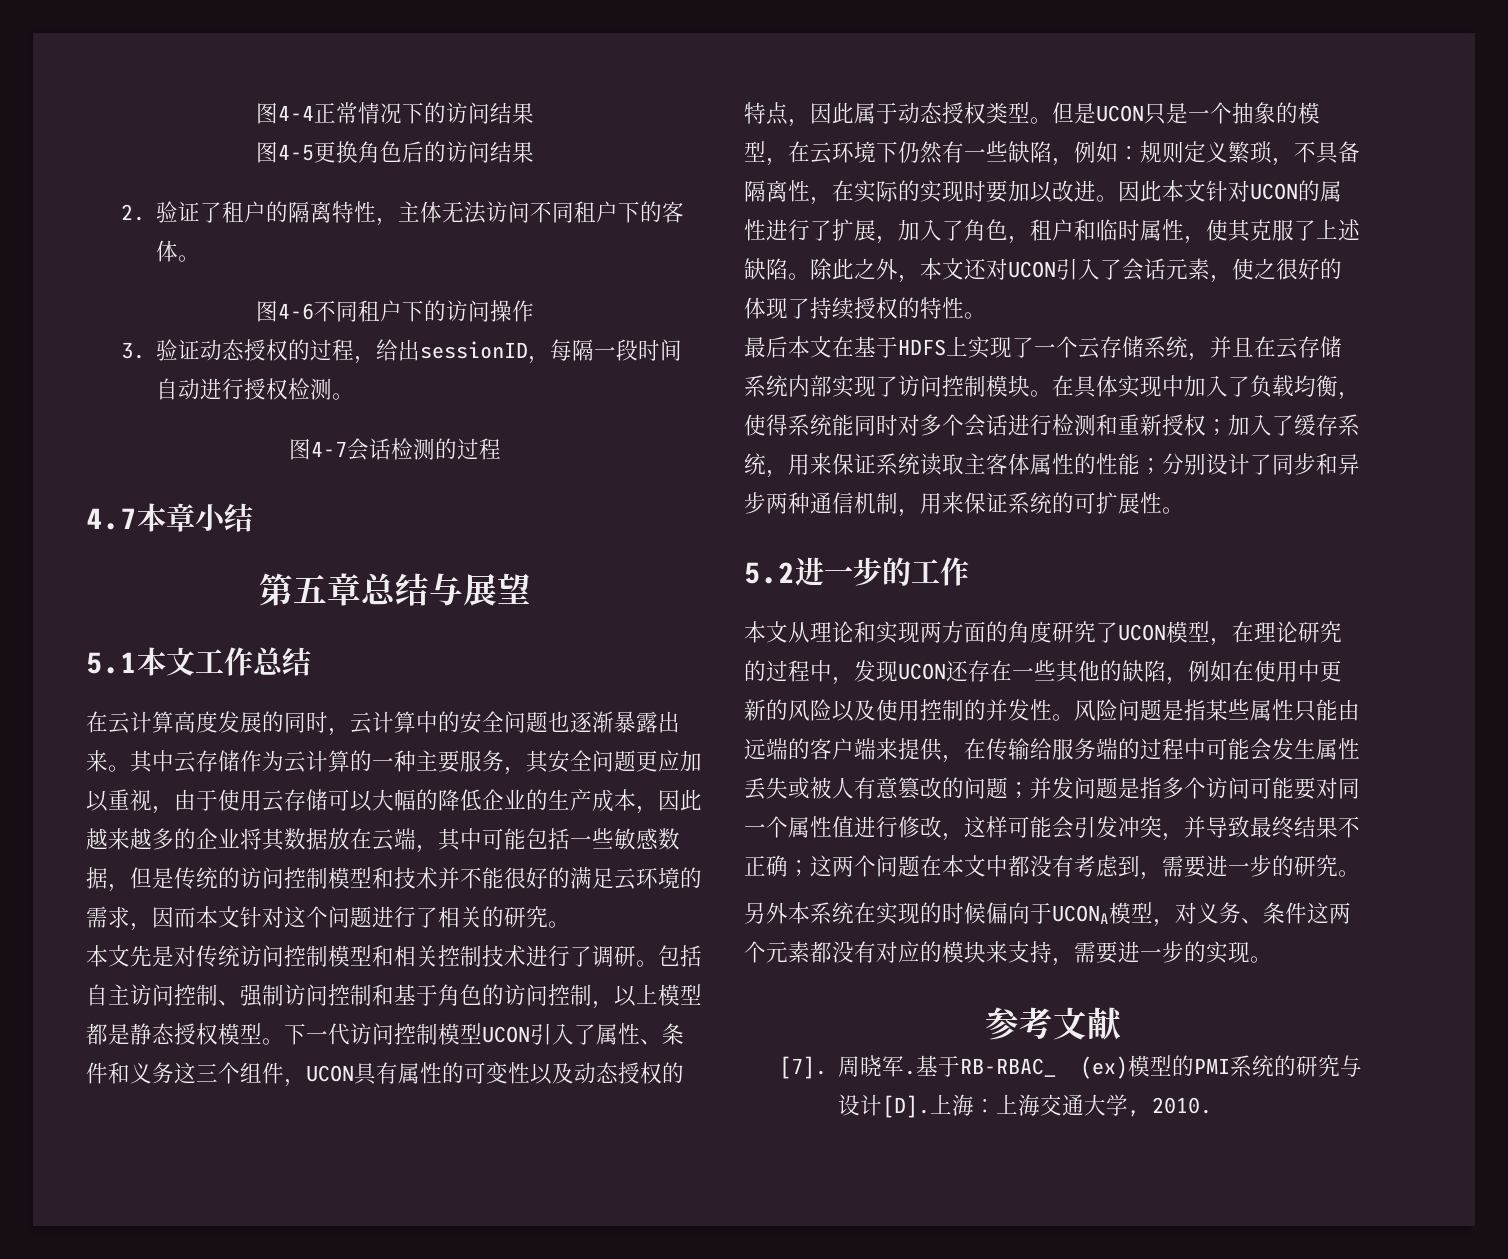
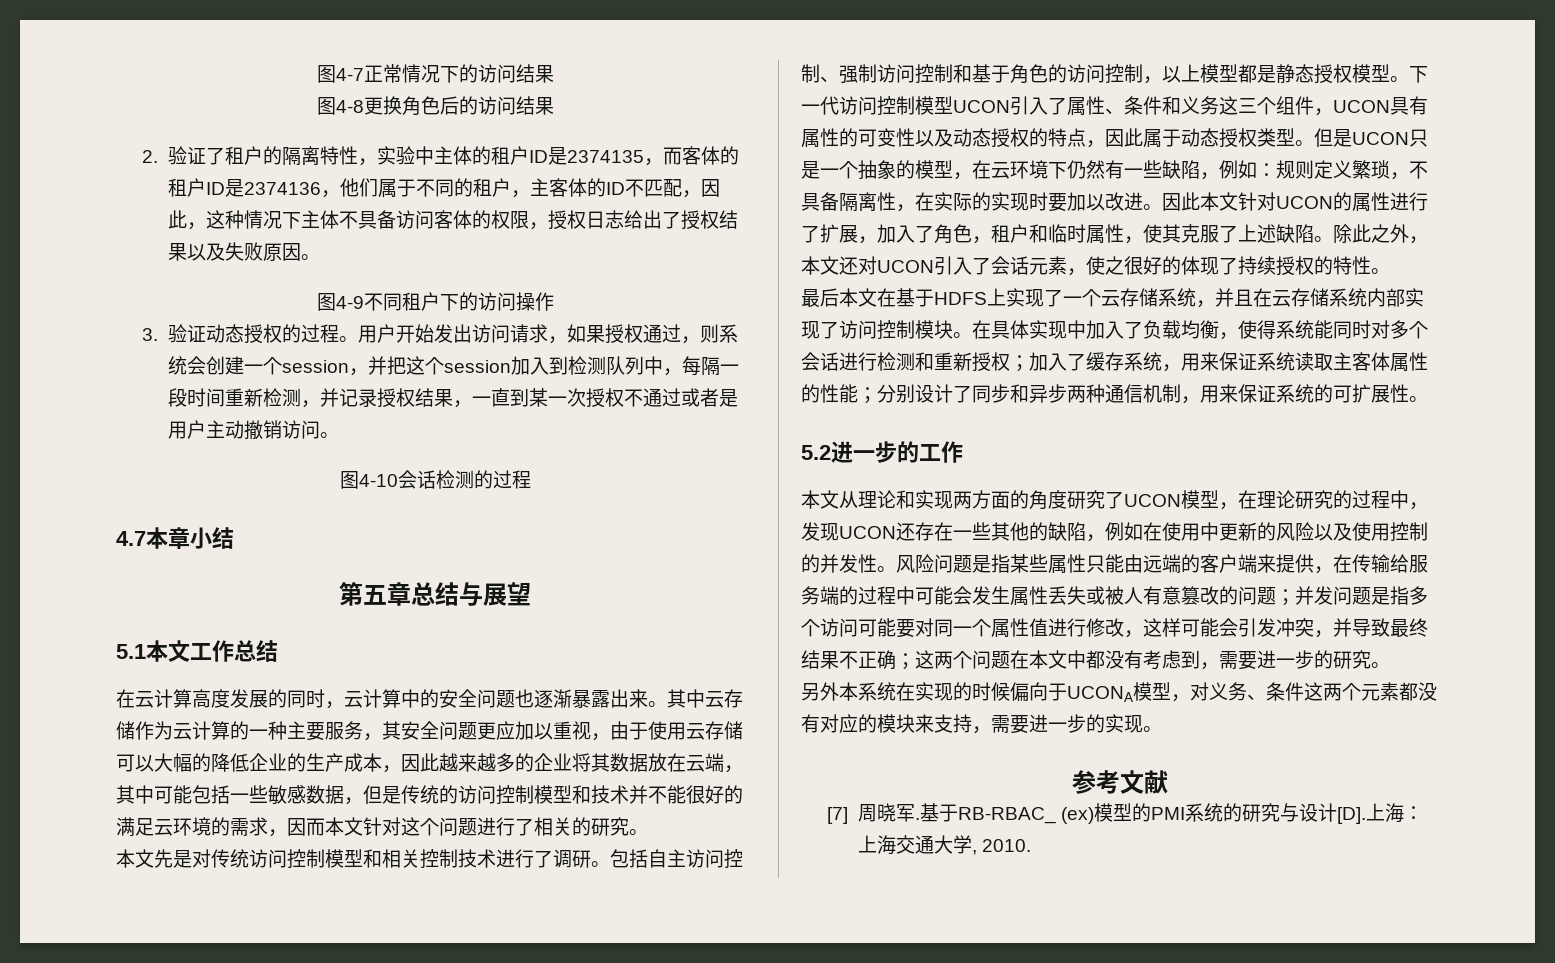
- 图4-4正常情况下的访问结果
+ 图4-7正常情况下的访问结果
- 图4-5更换角色后的访问结果
+ 图4-8更换角色后的访问结果
- 2.验证了租户的隔离特性，主体无法访问不同租户下的客体。
- 图4-6不同租户下的访问操作
+ 2.验证了租户的隔离特性，实验中主体的租户ID是2374135，而客体的租户ID是2374136，他们属于不同的租户，主客体的ID不匹配，因此，这种情况下主体不具备访问客体的权限，授权日志给出了授权结果以及失败原因。
+ 图4-9不同租户下的访问操作
- 3.验证动态授权的过程，给出sessionID，每隔一段时间自动进行授权检测。
- 图4-7会话检测的过程
+ 3.验证动态授权的过程。用户开始发出访问请求，如果授权通过，则系统会创建一个session，并把这个session加入到检测队列中，每隔一段时间重新检测，并记录授权结果，一直到某一次授权不通过或者是用户主动撤销访问。
+ 图4-10会话检测的过程
- [7].周晓军.
+ [7]周晓军.

